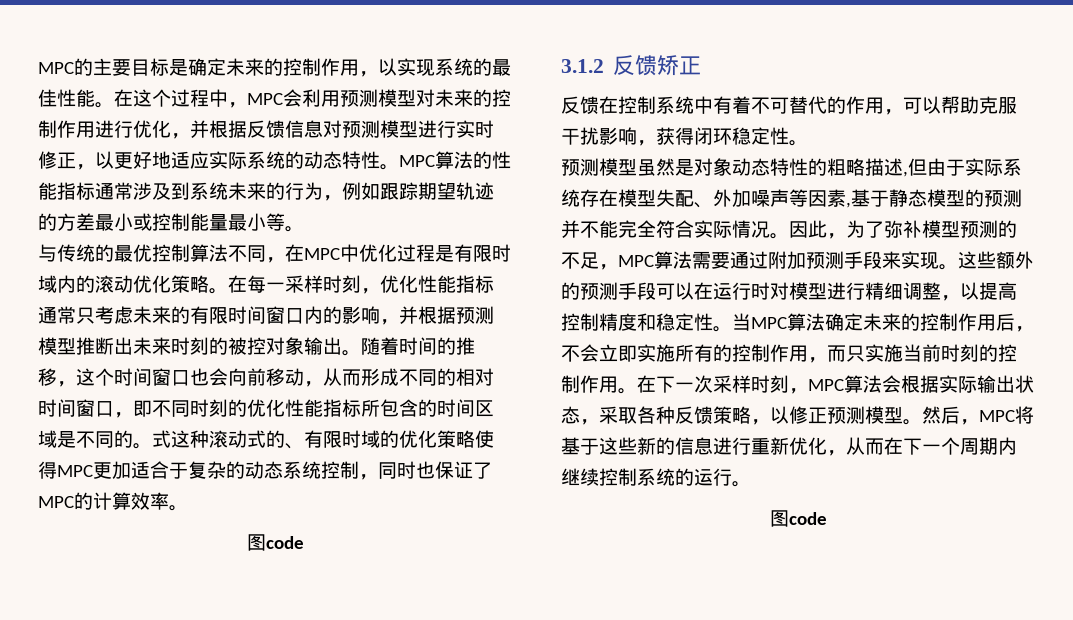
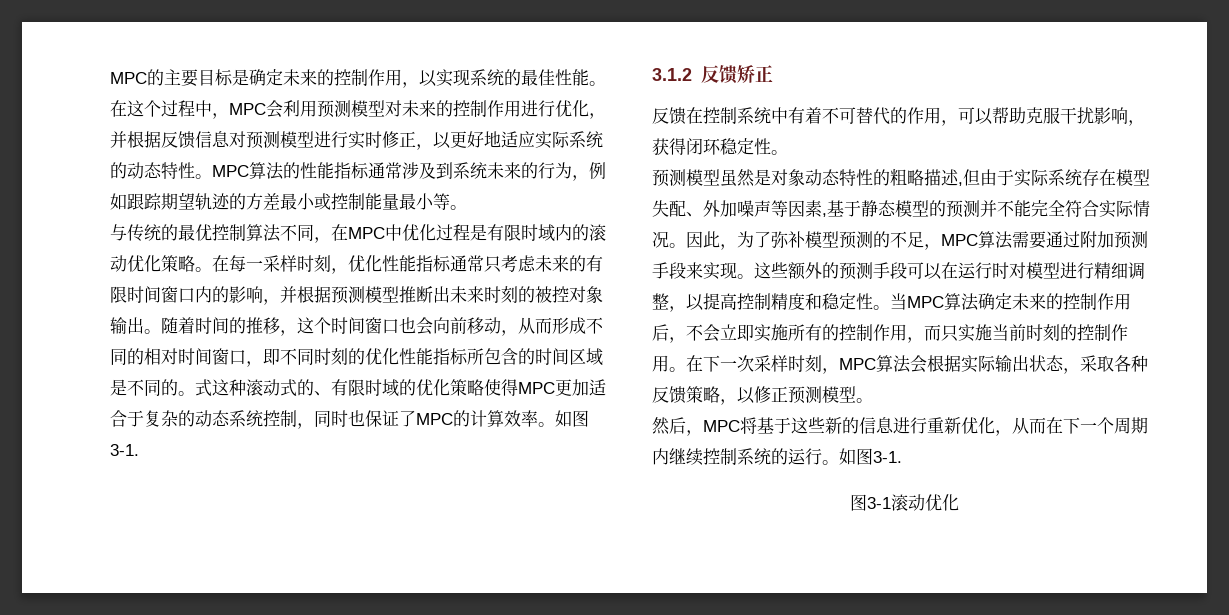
- 式这种滚动式的、有限时域的优化策略使得MPC更加适合于复杂的动态系统控制，同时也保证了MPC的计算效率。
- 图code
+ 式这种滚动式的、有限时域的优化策略使得MPC更加适合于复杂的动态系统控制，同时也保证了MPC的计算效率。如图3-1.
- 在下一次采样时刻，MPC算法会根据实际输出状态，采取各种反馈策略，以修正预测模型。然后，MPC将基于这些新的信息进行重新优化，从而在下一个周期内继续控制系统的运行。
- 图code
+ 在下一次采样时刻，MPC算法会根据实际输出状态，采取各种反馈策略，以修正预测模型。
+ 然后，MPC将基于这些新的信息进行重新优化，从而在下一个周期内继续控制系统的运行。如图3-1.
+ 图3-1滚动优化

